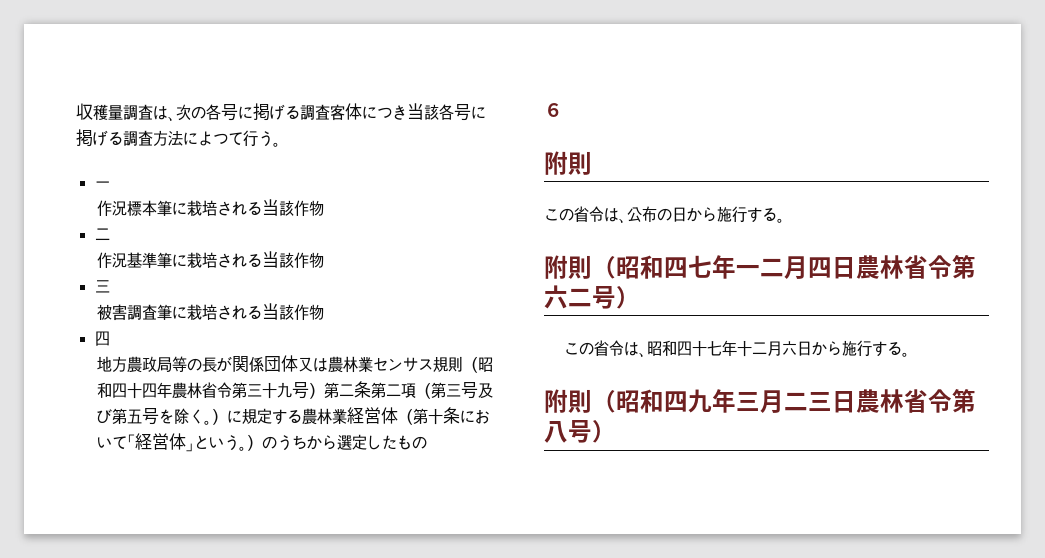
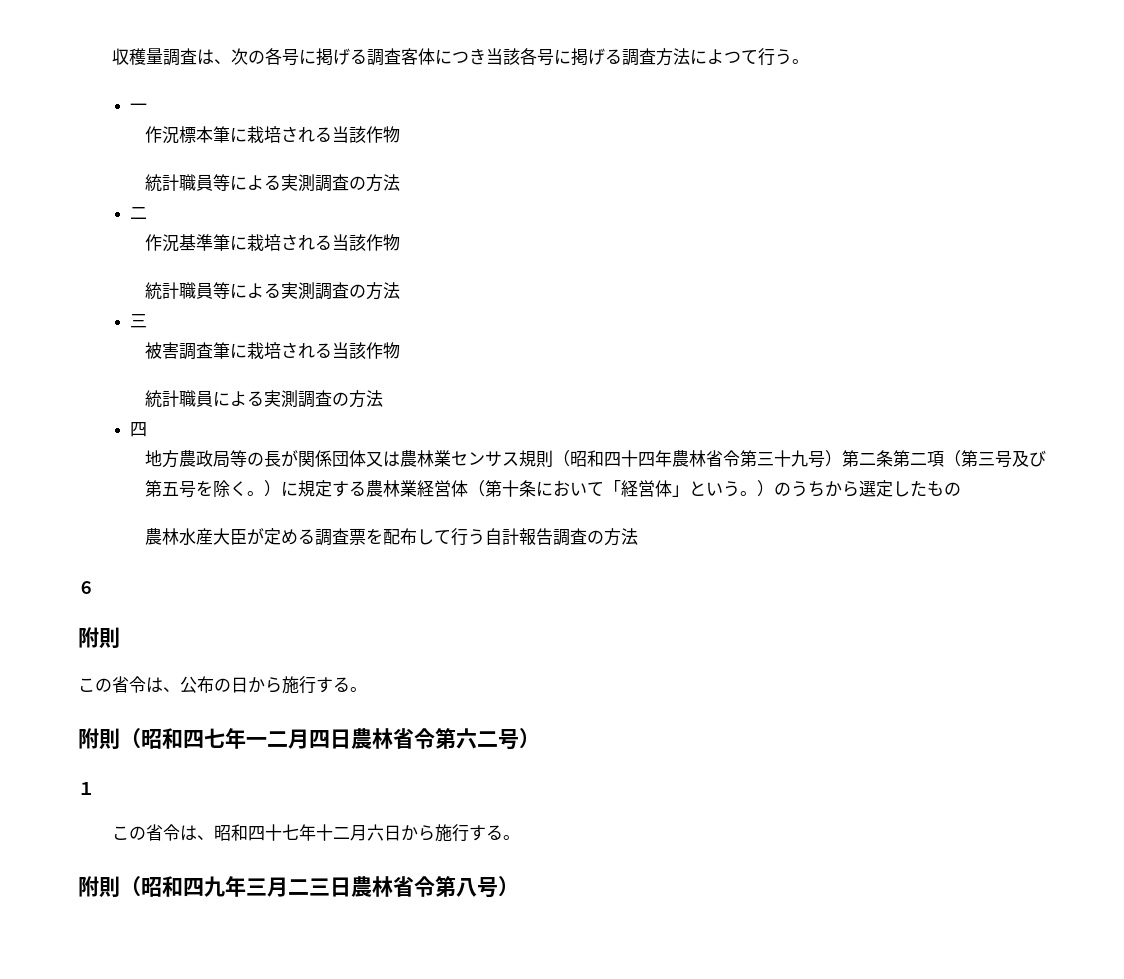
  作況標本筆に栽培される当該作物
+ 統計職員等による実測調査の方法
  作況基準筆に栽培される当該作物
+ 統計職員等による実測調査の方法
+ 統計職員による実測調査の方法
+ 農林水産大臣が定める調査票を配布して行う自計報告調査の方法
+ １

